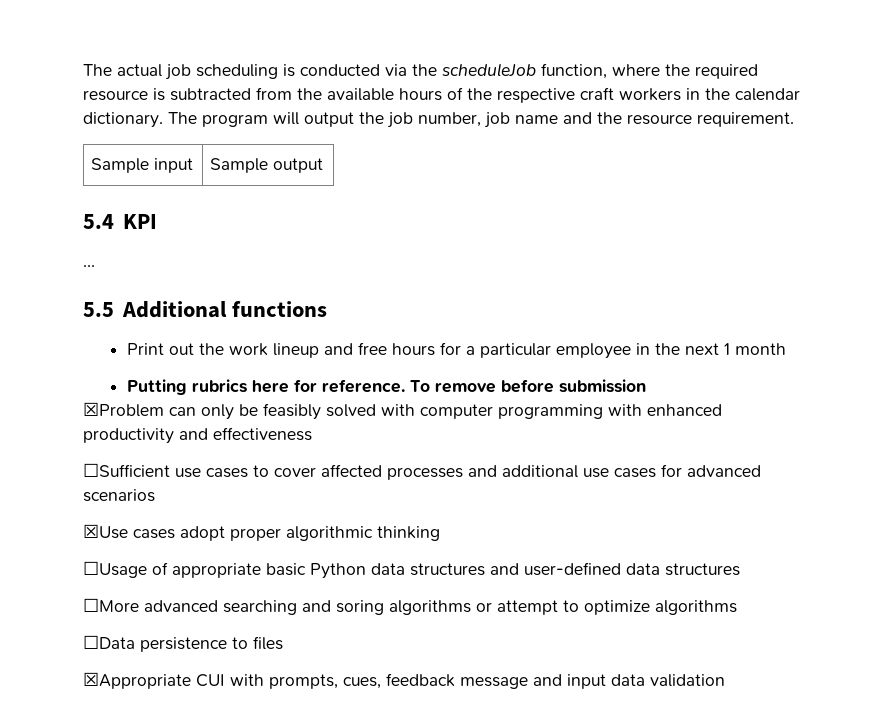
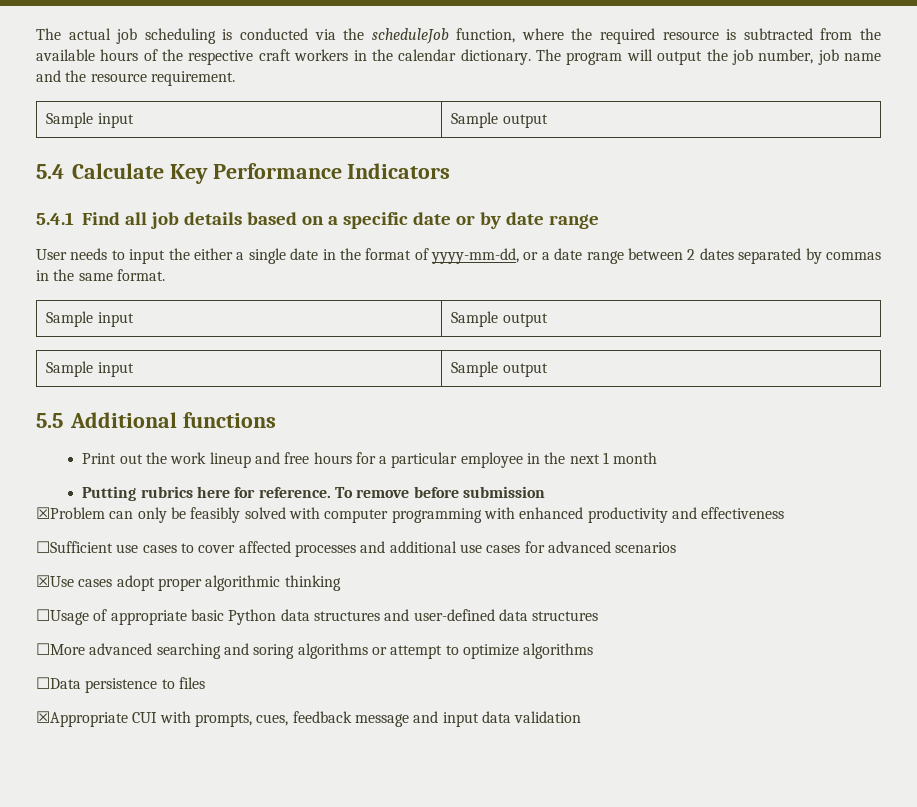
- 5.4 KPI
- …
+ 5.4 Calculate Key Performance Indicators
+ 5.4.1 Find all job details based on a specific date or by date range
+ User needs to input the either a single date in the format of yyyy-mm-dd, or a date range between 2 dates separated by commas in the same format.
+ Sample input | Sample output
+ Sample input | Sample output

